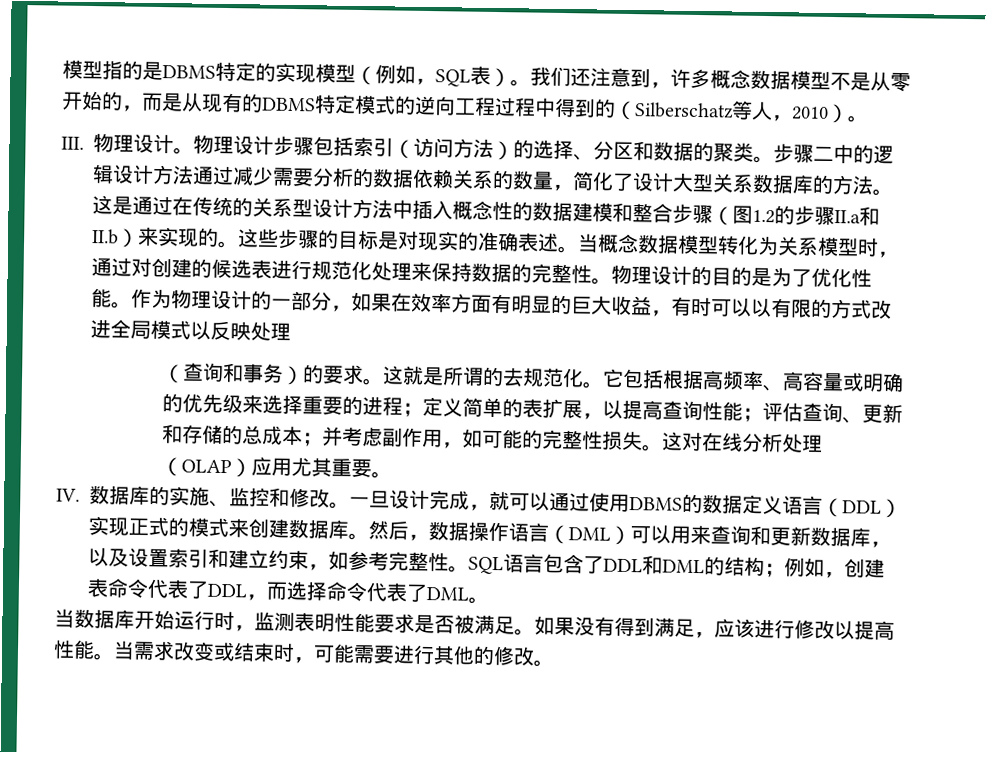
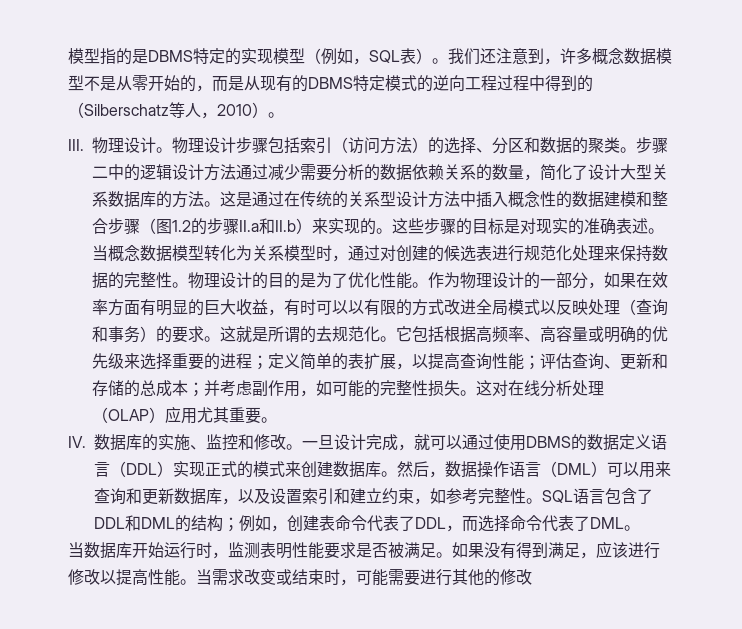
- 作为物理设计的一部分，如果在效率方面有明显的巨大收益，有时可以以有限的方式改进全局模式以反映处理
- （查询和事务）的要求。
+ 作为物理设计的一部分，如果在效率方面有明显的巨大收益，有时可以以有限的方式改进全局模式以反映处理（查询和事务）的要求。
- 当需求改变或结束时，可能需要进行其他的修改。
+ 当需求改变或结束时，可能需要进行其他的修改

